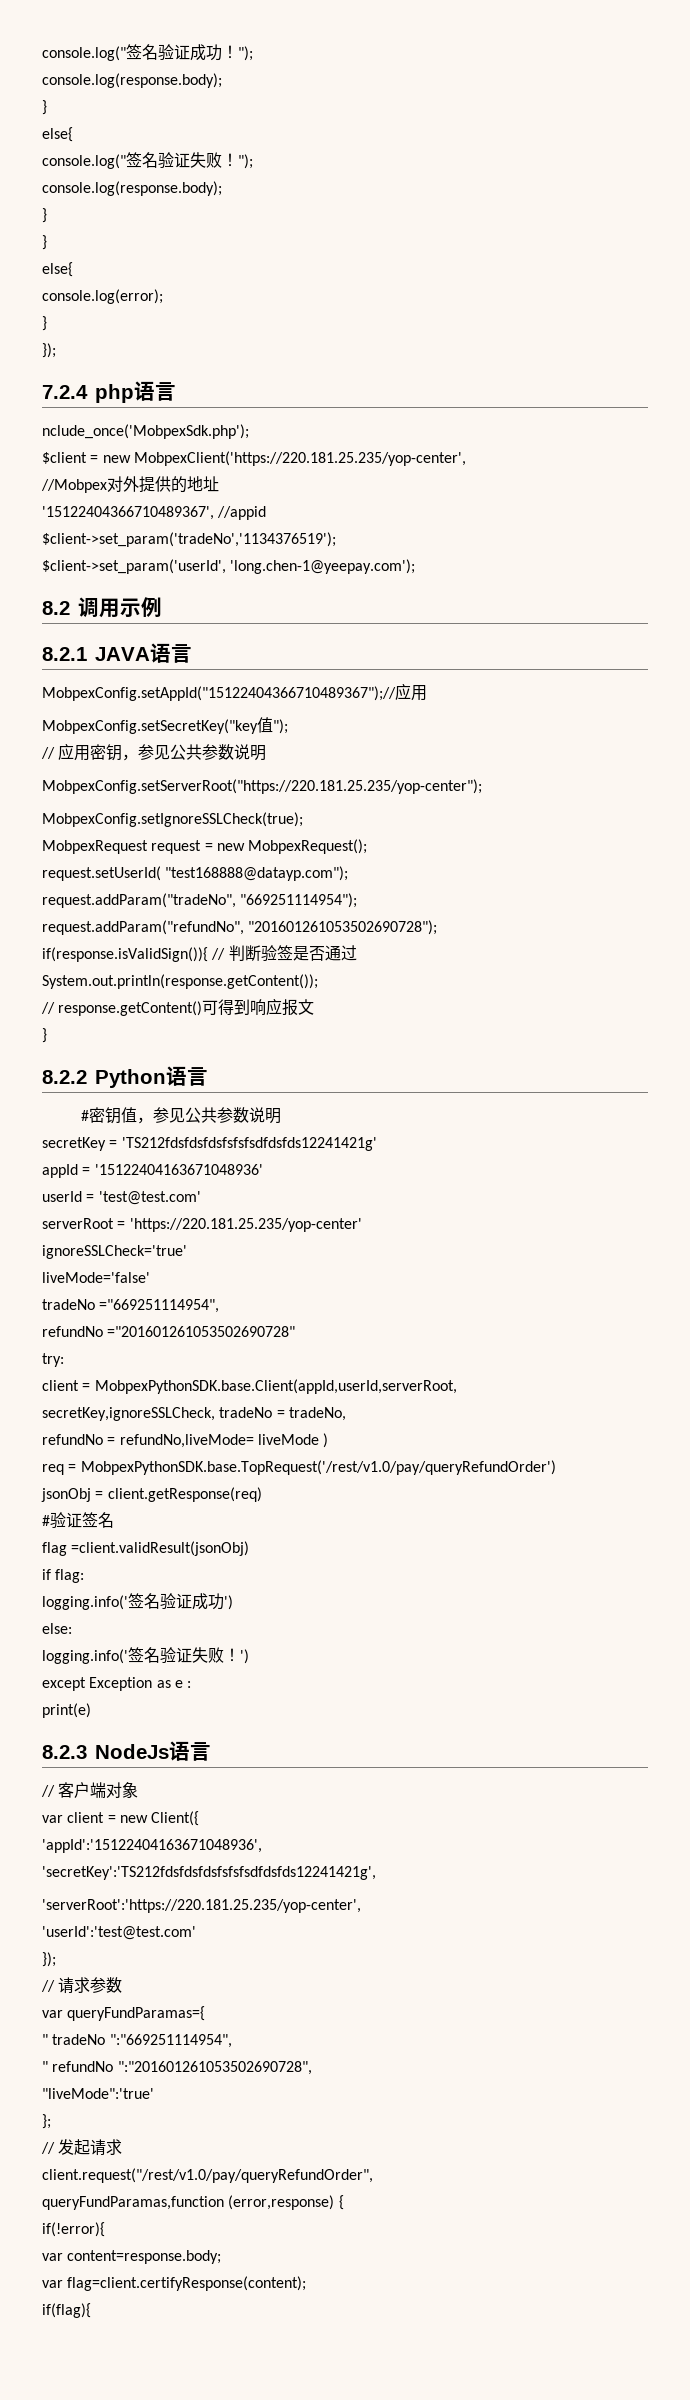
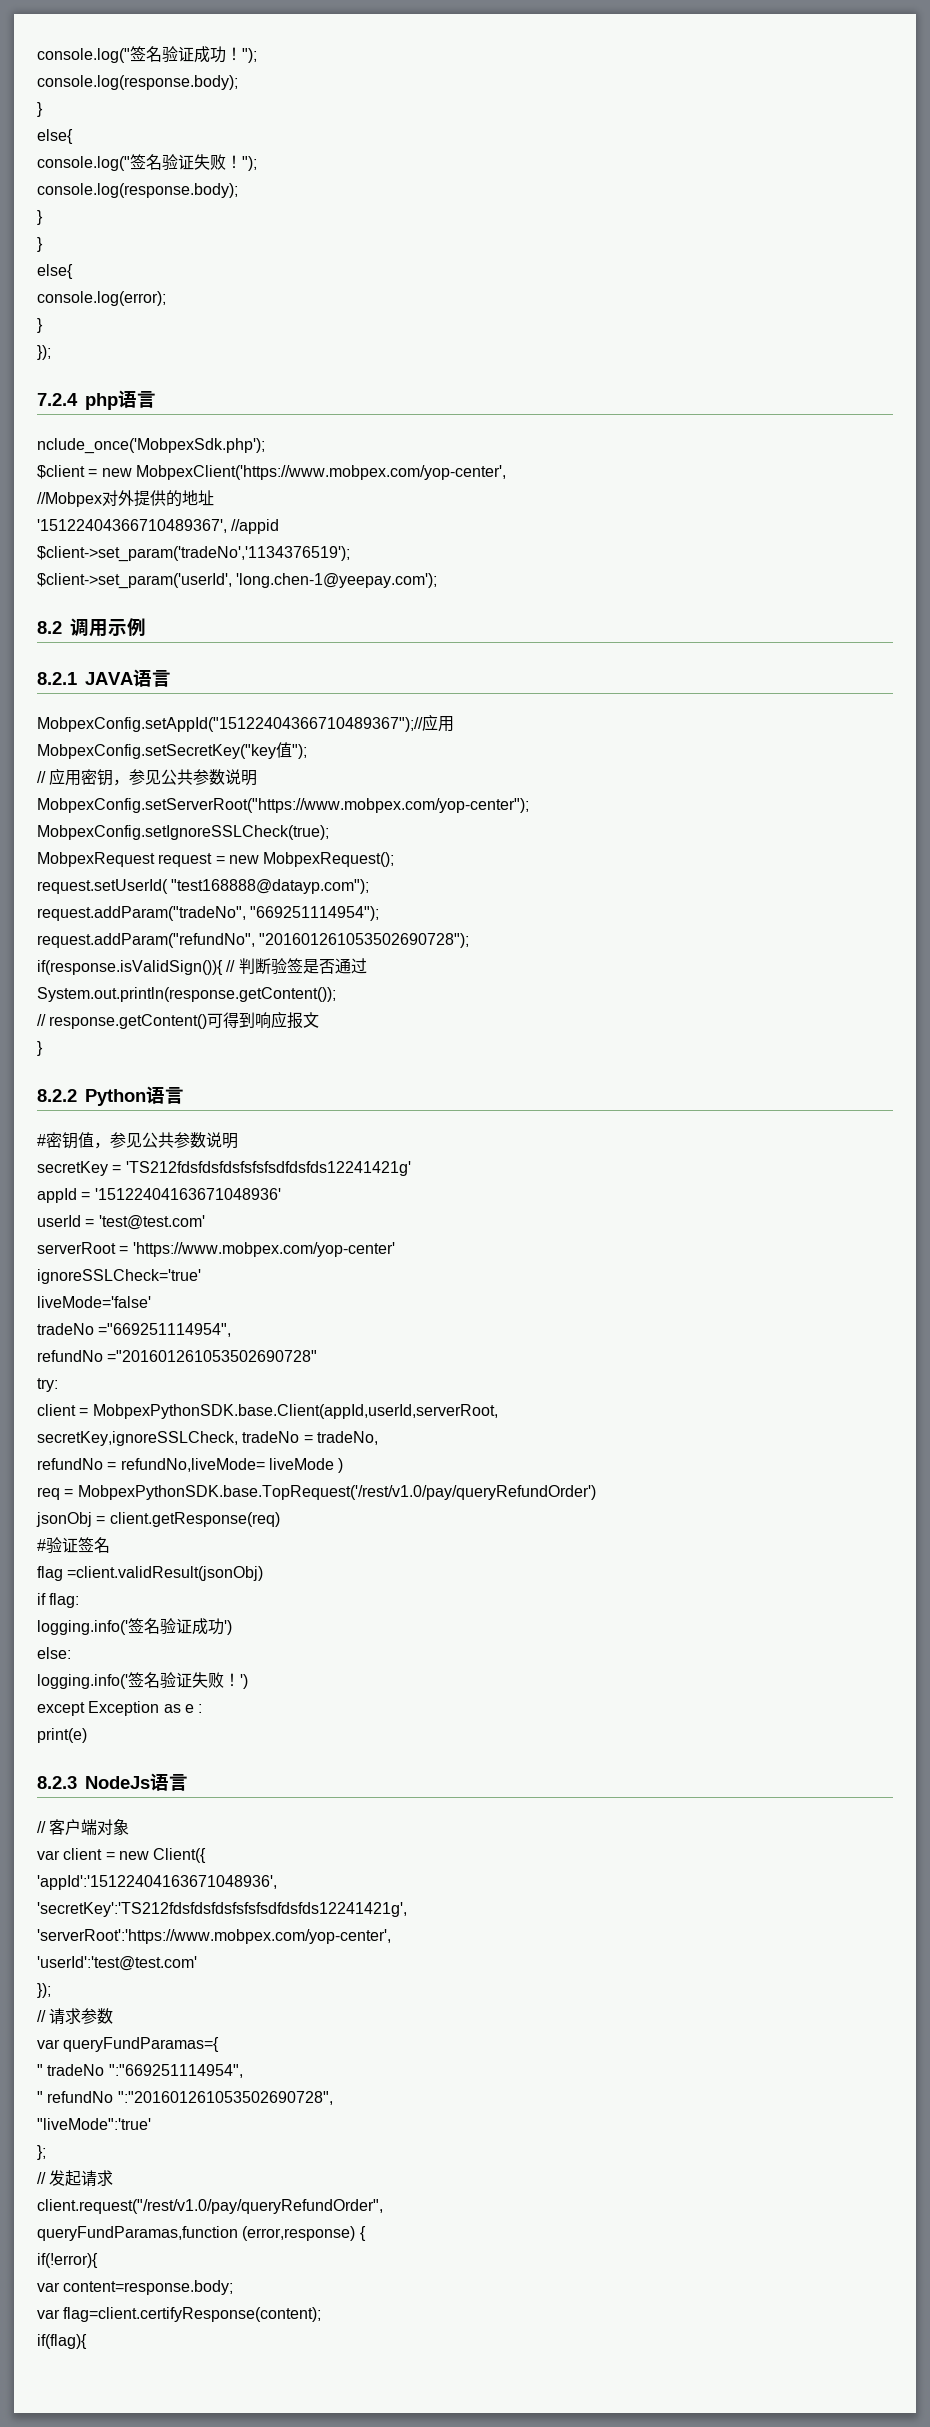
- $client = new MobpexClient('https://220.181.25.235/yop-center',
+ $client = new MobpexClient('https://www.mobpex.com/yop-center',
- MobpexConfig.setServerRoot("https://220.181.25.235/yop-center");
+ MobpexConfig.setServerRoot("https://www.mobpex.com/yop-center");
- serverRoot = 'https://220.181.25.235/yop-center'
+ serverRoot = 'https://www.mobpex.com/yop-center'
- 'serverRoot':'https://220.181.25.235/yop-center',
+ 'serverRoot':'https://www.mobpex.com/yop-center',

